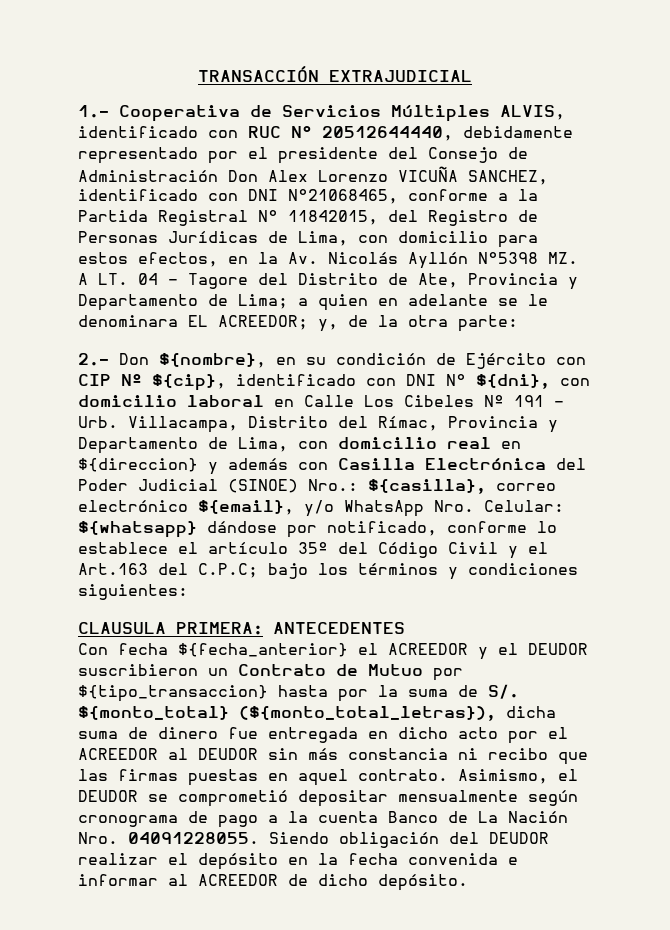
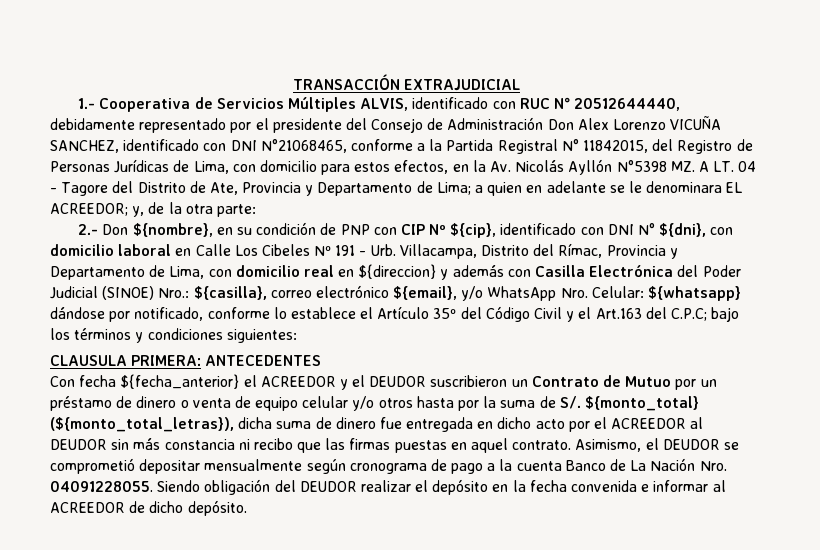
- 2.- Don ${nombre}, en su condición de Ejército con CIP Nº ${cip}, identificado con DNI N° ${dni}, con domicilio laboral en Calle Los Cibeles Nº 191 - Urb. Villacampa, Distrito del Rímac, Provincia y Departamento de Lima, con domicilio real en ${direccion} y además con Casilla Electrónica del Poder Judicial (SINOE) Nro.:
+ 2.- Don ${nombre}, en su condición de PNP con CIP Nº ${cip}, identificado con DNI N° ${dni}, con domicilio laboral en Calle Los Cibeles Nº 191 - Urb. Villacampa, Distrito del Rímac, Provincia y Departamento de Lima, con domicilio real en ${direccion} y además con Casilla Electrónica del Poder Judicial (SINOE) Nro.:
- ${whatsapp} dándose por notificado, conforme lo establece el artículo 35º del Código Civil y el Art.163 del C.P.C;
+ ${whatsapp} dándose por notificado, conforme lo establece el Artículo 35º del Código Civil y el Art.163 del C.P.C;
- Con fecha ${fecha_anterior} el ACREEDOR y el DEUDOR suscribieron un Contrato de Mutuo por ${tipo_transaccion} hasta por la suma de S/. ${monto_total} (${monto_total_letras}), dicha suma de dinero fue entregada en dicho acto por el ACREEDOR al DEUDOR sin más constancia ni recibo que las firmas puestas en aquel contrato.
+ Con fecha ${fecha_anterior} el ACREEDOR y el DEUDOR suscribieron un Contrato de Mutuo por un préstamo de dinero o venta de equipo celular y/o otros hasta por la suma de S/. ${monto_total} (${monto_total_letras}), dicha suma de dinero fue entregada en dicho acto por el ACREEDOR al DEUDOR sin más constancia ni recibo que las firmas puestas en aquel contrato.

